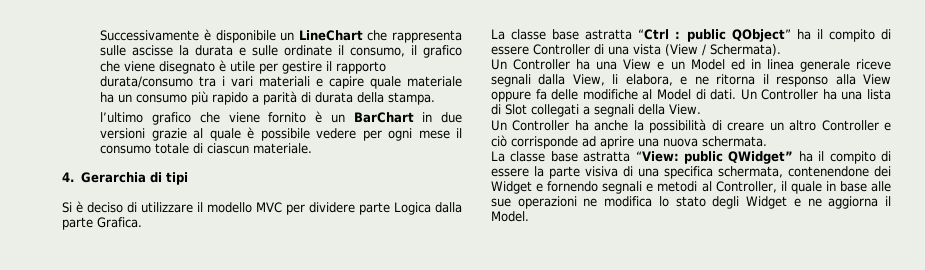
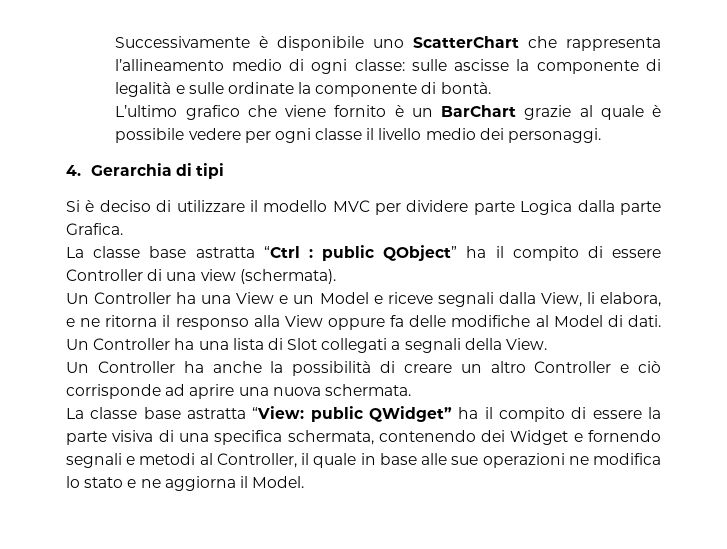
- Successivamente è disponibile un LineChart che rappresenta sulle ascisse la durata e sulle ordinate il consumo, il grafico che viene disegnato è utile per gestire il rapporto durata/consumo tra i vari materiali e capire quale materiale ha un consumo più rapido a parità di durata della stampa.
- l’ultimo grafico che viene fornito è un BarChart in due versioni grazie al quale è possibile vedere per ogni mese il consumo totale di ciascun materiale.
+ Successivamente è disponibile uno ScatterChart che rappresenta l’allineamento medio di ogni classe: sulle ascisse la componente di legalità e sulle ordinate la componente di bontà.
+ L’ultimo grafico che viene fornito è un BarChart grazie al quale è possibile vedere per ogni classe il livello medio dei personaggi.
- La classe base astratta “Ctrl : public QObject” ha il compito di essere Controller di una vista (View / Schermata).
+ La classe base astratta “Ctrl : public QObject” ha il compito di essere Controller di una view (schermata).
- Un Controller ha una View e un Model ed in linea generale riceve segnali dalla View, li elabora, e ne ritorna il responso alla View oppure fa delle modifiche al Model di dati.
+ Un Controller ha una View e un Model e riceve segnali dalla View, li elabora, e ne ritorna il responso alla View oppure fa delle modifiche al Model di dati.
- La classe base astratta “View: public QWidget” ha il compito di essere la parte visiva di una specifica schermata, contenendone dei Widget e fornendo segnali e metodi al Controller, il quale in base alle sue operazioni ne modifica lo stato degli Widget e ne aggiorna il Model.
+ La classe base astratta “View: public QWidget” ha il compito di essere la parte visiva di una specifica schermata, contenendo dei Widget e fornendo segnali e metodi al Controller, il quale in base alle sue operazioni ne modifica lo stato e ne aggiorna il Model.

